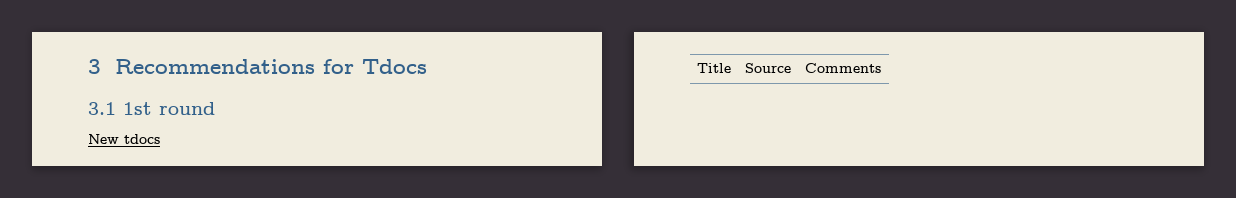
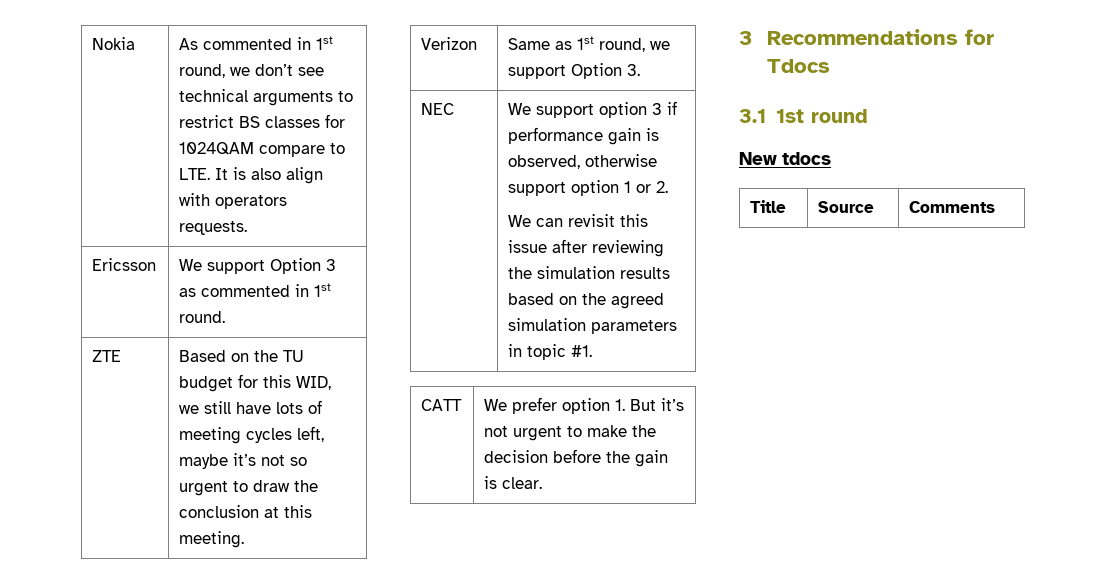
+ Nokia | As commented in 1st round, we don’t see technical arguments to restrict BS classes for 1024QAM compare to LTE. It is also align with operators requests.
+ Ericsson | We support Option 3 as commented in 1st round.
+ ZTE | Based on the TU budget for this WID, we still have lots of meeting cycles left, maybe it’s not so urgent to draw the conclusion at this meeting.
+ Verizon | Same as 1st round, we support Option 3.
+ NEC | We support option 3 if performance gain is observed, otherwise support option 1 or 2.
+ We can revisit this issue after reviewing the simulation results based on the agreed simulation parameters in topic #1.
+ CATT | We prefer option 1. But it’s not urgent to make the decision before the gain is clear.

